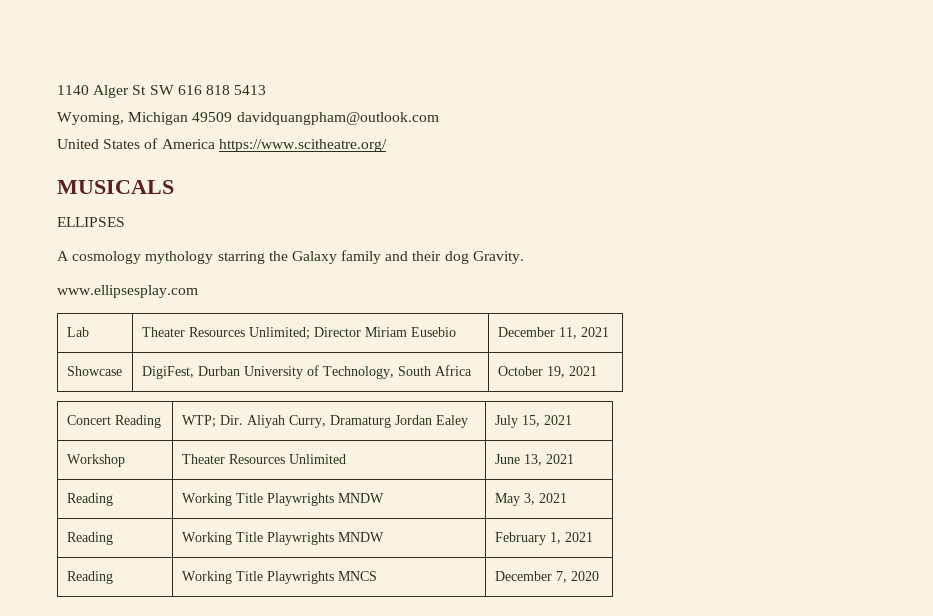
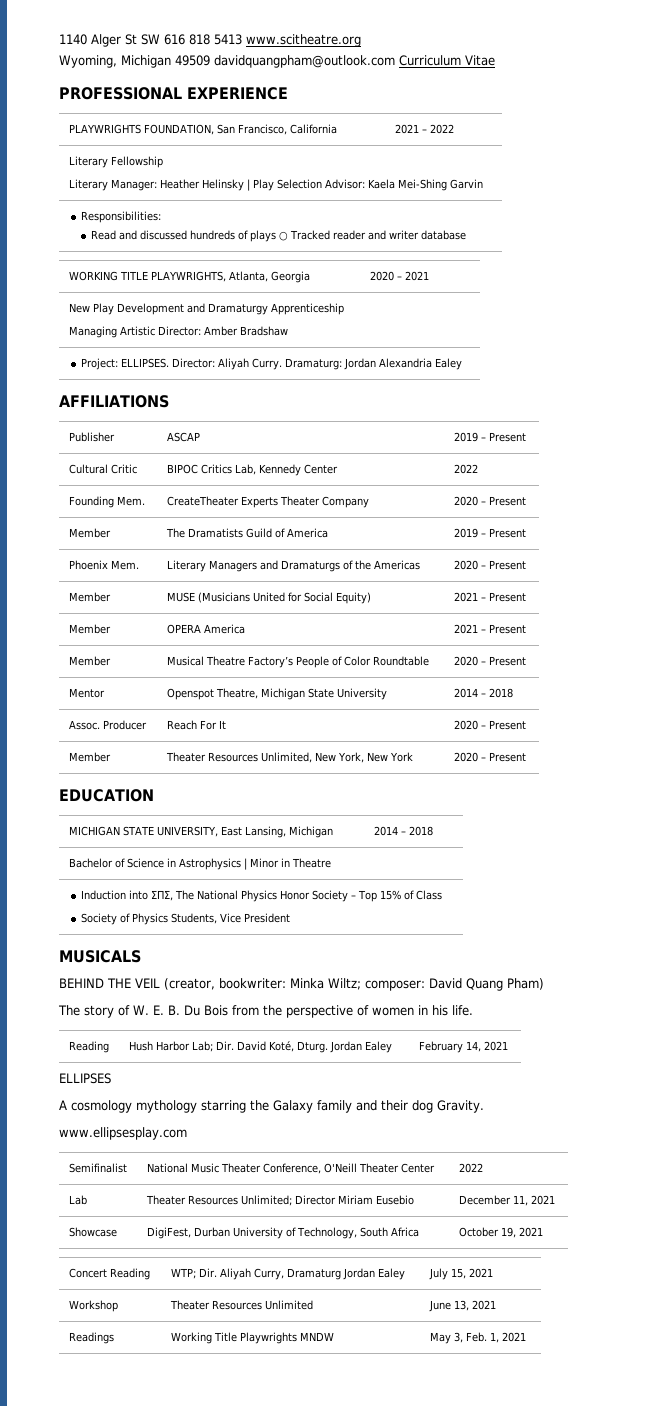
- 1140 Alger St SW 616 818 5413
+ 1140 Alger St SW 616 818 5413 www.scitheatre.org
- Wyoming, Michigan 49509 davidquangpham@outlook.com
- United States of America https://www.scitheatre.org/
+ Wyoming, Michigan 49509 davidquangpham@outlook.com Curriculum Vitae
+ PROFESSIONAL EXPERIENCE
+ PLAYWRIGHTS FOUNDATION, San Francisco, California | 2021 – 2022
+ Literary Fellowship
+ Literary Manager: Heather Helinsky | Play Selection Advisor: Kaela Mei-Shing Garvin
+ Responsibilities:
+ Read and discussed hundreds of plays ○ Tracked reader and writer database
+ WORKING TITLE PLAYWRIGHTS, Atlanta, Georgia | 2020 – 2021
+ New Play Development and Dramaturgy Apprenticeship
+ Managing Artistic Director: Amber Bradshaw
+ Project: ELLIPSES. Director: Aliyah Curry. Dramaturg: Jordan Alexandria Ealey
+ AFFILIATIONS
+ Publisher | ASCAP | 2019 – Present
+ Cultural Critic | BIPOC Critics Lab, Kennedy Center | 2022
+ Founding Mem. | CreateTheater Experts Theater Company | 2020 – Present
+ Member | The Dramatists Guild of America | 2019 – Present
+ Phoenix Mem. | Literary Managers and Dramaturgs of the Americas | 2020 – Present
+ Member | MUSE (Musicians United for Social Equity) | 2021 – Present
+ Member | OPERA America | 2021 – Present
+ Member | Musical Theatre Factory’s People of Color Roundtable | 2020 – Present
+ Mentor | Openspot Theatre, Michigan State University | 2014 – 2018
+ Assoc. Producer | Reach For It | 2020 – Present
+ Member | Theater Resources Unlimited, New York, New York | 2020 – Present
+ EDUCATION
+ MICHIGAN STATE UNIVERSITY, East Lansing, Michigan | 2014 – 2018
+ Bachelor of Science in Astrophysics | Minor in Theatre
+ Induction into ΣΠΣ, The National Physics Honor Society – Top 15% of Class
+ Society of Physics Students, Vice President
  MUSICALS
+ BEHIND THE VEIL (creator, bookwriter: Minka Wiltz; composer: David Quang Pham)
+ The story of W. E. B. Du Bois from the perspective of women in his life.
+ Reading | Hush Harbor Lab; Dir. David Koté, Dturg. Jordan Ealey | February 14, 2021
+ Semifinalist | National Music Theater Conference, O'Neill Theater Center | 2022
- Reading | Working Title Playwrights MNDW | May 3, 2021
- Reading | Working Title Playwrights MNDW | February 1, 2021
- Reading | Working Title Playwrights MNCS | December 7, 2020
+ Readings | Working Title Playwrights MNDW | May 3, Feb. 1, 2021

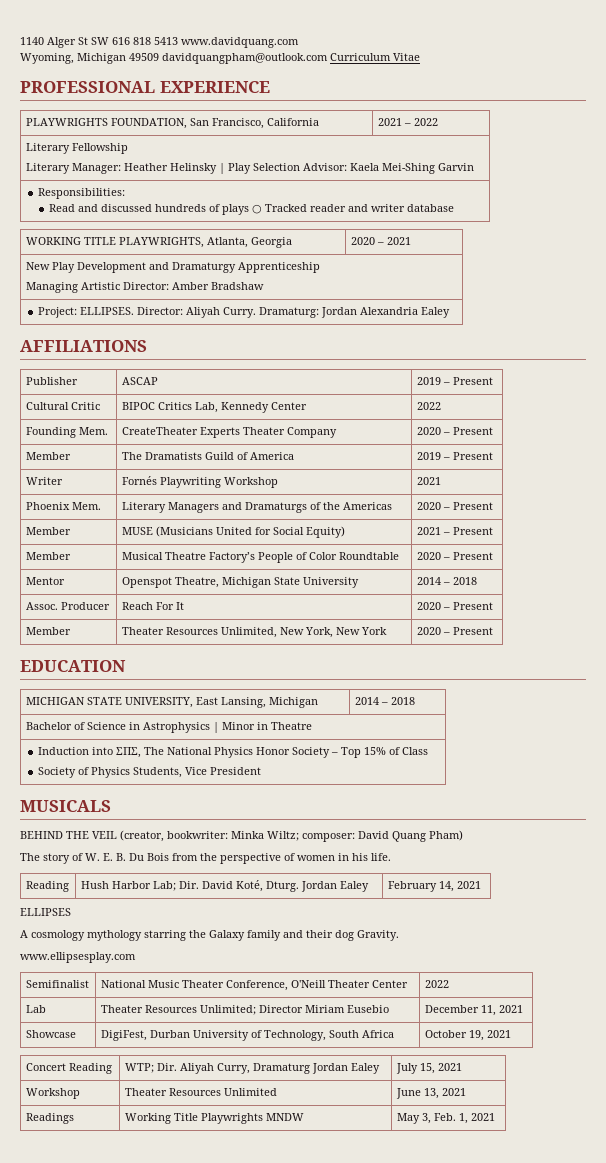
- 1140 Alger St SW 616 818 5413 www.scitheatre.org
+ 1140 Alger St SW 616 818 5413 www.davidquang.com
+ Writer | Fornés Playwriting Workshop | 2021
- Member | OPERA America | 2021 – Present

